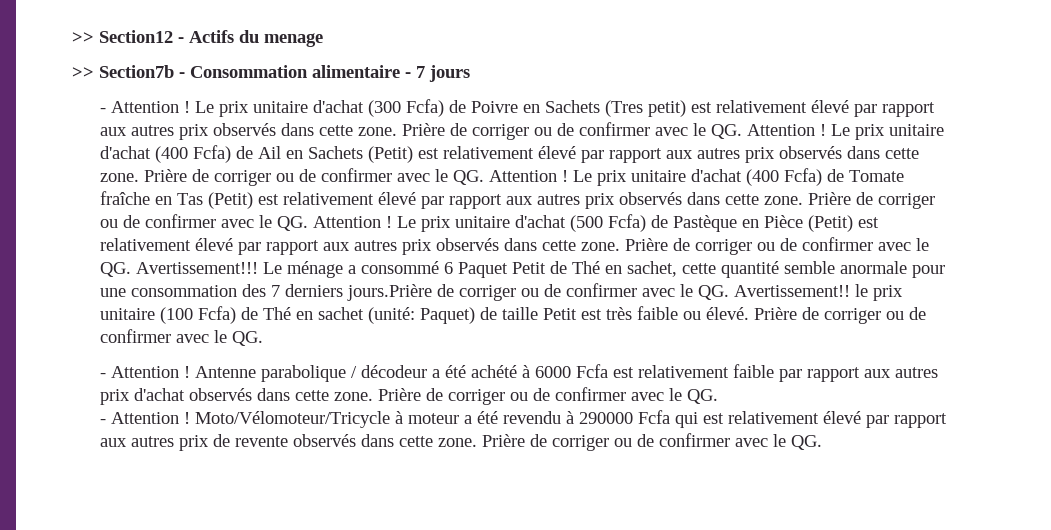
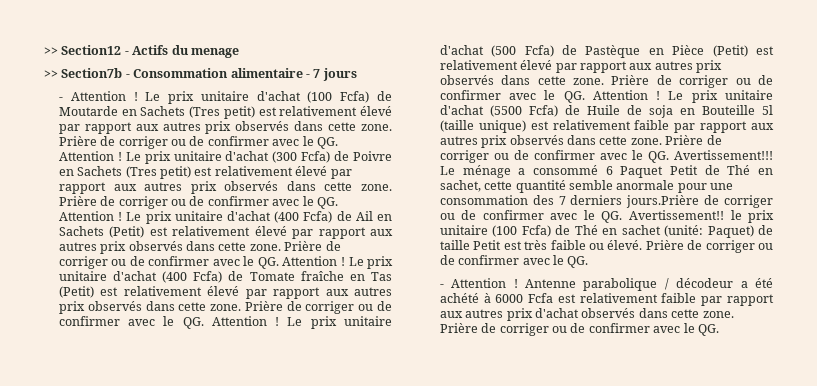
- Le prix unitaire d'achat (300 Fcfa) de Poivre en Sachets (Tres petit) est relativement élevé par rapport aux autres prix observés dans cette zone.
+ Le prix unitaire d'achat (100 Fcfa) de Moutarde en Sachets (Tres petit) est relativement élevé par rapport aux autres prix observés dans cette zone. Prière de corriger ou de confirmer avec le QG. Attention ! Le prix unitaire d'achat (300 Fcfa) de Poivre en Sachets (Tres petit) est relativement élevé par rapport aux autres prix observés dans cette zone.
- Prière de corriger ou de confirmer avec le QG. Avertissement!!!
+ Prière de corriger ou de confirmer avec le QG. Attention ! Le prix unitaire d'achat (5500 Fcfa) de Huile de soja en Bouteille 5l (taille unique) est relativement faible par rapport aux autres prix observés dans cette zone. Prière de corriger ou de confirmer avec le QG. Avertissement!!!
- - Attention ! Moto/Vélomoteur/Tricycle à moteur a été revendu à 290000 Fcfa qui est relativement élevé par rapport aux autres prix de revente observés dans cette zone. Prière de corriger ou de confirmer avec le QG.

